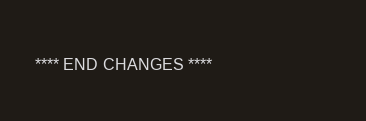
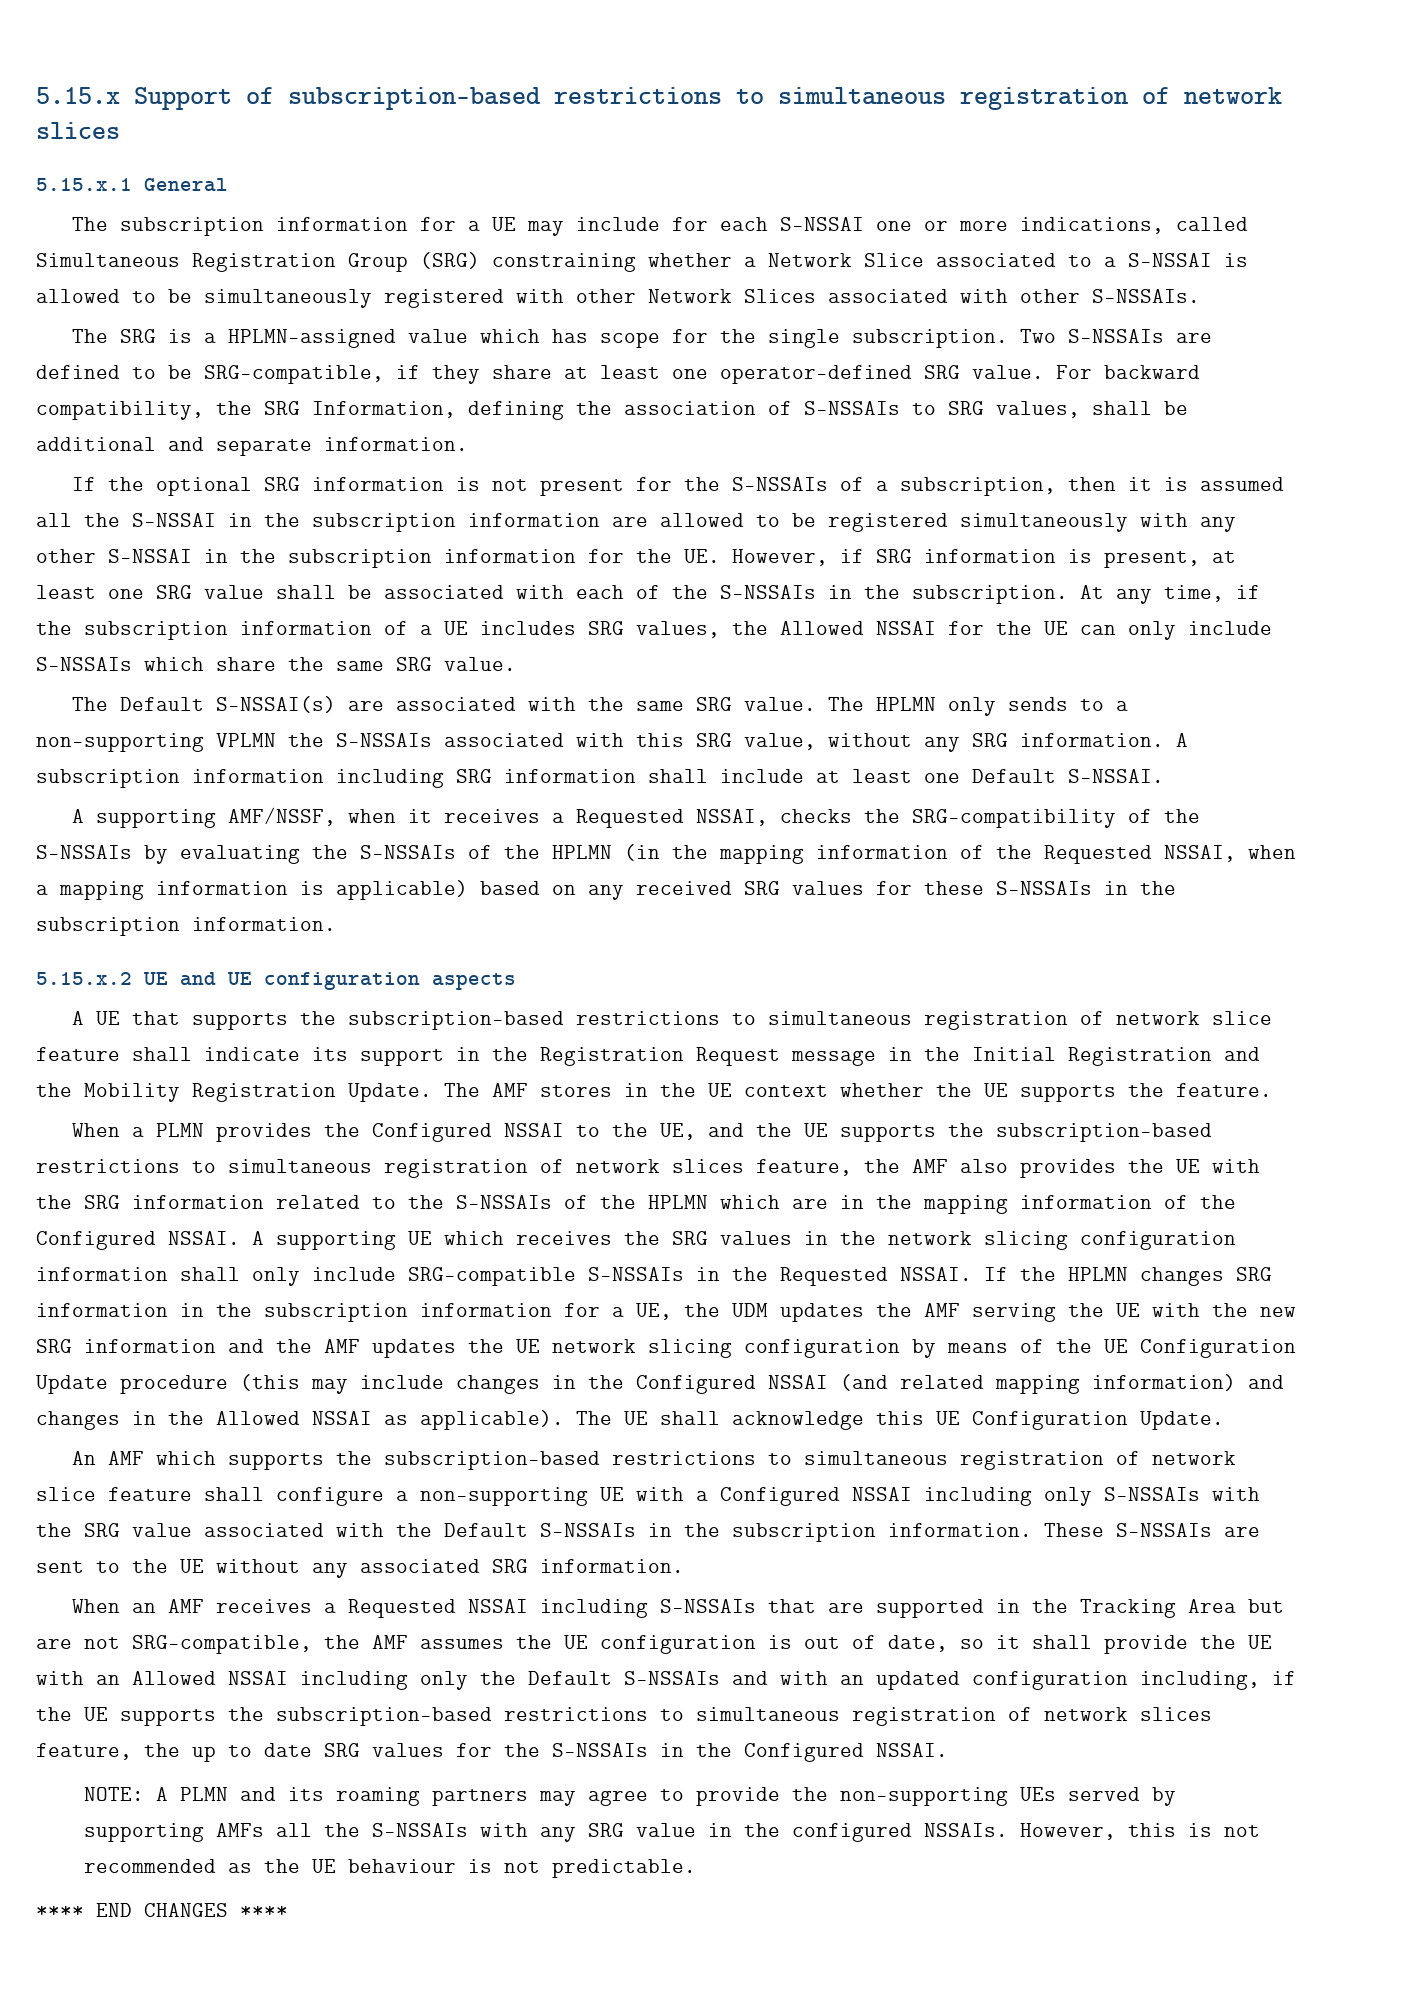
+ 5.15.x Support of subscription-based restrictions to simultaneous registration of network slices
+ 5.15.x.1 General
+ The subscription information for a UE may include for each S-NSSAI one or more indications, called Simultaneous Registration Group (SRG) constraining whether a Network Slice associated to a S-NSSAI is allowed to be simultaneously registered with other Network Slices associated with other S-NSSAIs.
+ The SRG is a HPLMN-assigned value which has scope for the single subscription. Two S-NSSAIs are defined to be SRG-compatible, if they share at least one operator-defined SRG value. For backward compatibility, the SRG Information, defining the association of S-NSSAIs to SRG values, shall be additional and separate information.
+ If the optional SRG information is not present for the S-NSSAIs of a subscription, then it is assumed all the S-NSSAI in the subscription information are allowed to be registered simultaneously with any other S-NSSAI in the subscription information for the UE. However, if SRG information is present, at least one SRG value shall be associated with each of the S-NSSAIs in the subscription. At any time, if the subscription information of a UE includes SRG values, the Allowed NSSAI for the UE can only include S-NSSAIs which share the same SRG value.
+ The Default S-NSSAI(s) are associated with the same SRG value. The HPLMN only sends to a non-supporting VPLMN the S-NSSAIs associated with this SRG value, without any SRG information. A subscription information including SRG information shall include at least one Default S-NSSAI.
+ A supporting AMF/NSSF, when it receives a Requested NSSAI, checks the SRG-compatibility of the S-NSSAIs by evaluating the S-NSSAIs of the HPLMN (in the mapping information of the Requested NSSAI, when a mapping information is applicable) based on any received SRG values for these S-NSSAIs in the subscription information.
+ 5.15.x.2 UE and UE configuration aspects
+ A UE that supports the subscription-based restrictions to simultaneous registration of network slice feature shall indicate its support in the Registration Request message in the Initial Registration and the Mobility Registration Update. The AMF stores in the UE context whether the UE supports the feature.
+ When a PLMN provides the Configured NSSAI to the UE, and the UE supports the subscription-based restrictions to simultaneous registration of network slices feature, the AMF also provides the UE with the SRG information related to the S-NSSAIs of the HPLMN which are in the mapping information of the Configured NSSAI. A supporting UE which receives the SRG values in the network slicing configuration information shall only include SRG-compatible S-NSSAIs in the Requested NSSAI. If the HPLMN changes SRG information in the subscription information for a UE, the UDM updates the AMF serving the UE with the new SRG information and the AMF updates the UE network slicing configuration by means of the UE Configuration Update procedure (this may include changes in the Configured NSSAI (and related mapping information) and changes in the Allowed NSSAI as applicable). The UE shall acknowledge this UE Configuration Update.
+ An AMF which supports the subscription-based restrictions to simultaneous registration of network slice feature shall configure a non-supporting UE with a Configured NSSAI including only S-NSSAIs with the SRG value associated with the Default S-NSSAIs in the subscription information. These S-NSSAIs are sent to the UE without any associated SRG information.
+ When an AMF receives a Requested NSSAI including S-NSSAIs that are supported in the Tracking Area but are not SRG-compatible, the AMF assumes the UE configuration is out of date, so it shall provide the UE with an Allowed NSSAI including only the Default S-NSSAIs and with an updated configuration including, if the UE supports the subscription-based restrictions to simultaneous registration of network slices feature, the up to date SRG values for the S-NSSAIs in the Configured NSSAI.
+ NOTE: A PLMN and its roaming partners may agree to provide the non-supporting UEs served by supporting AMFs all the S-NSSAIs with any SRG value in the configured NSSAIs. However, this is not recommended as the UE behaviour is not predictable.

